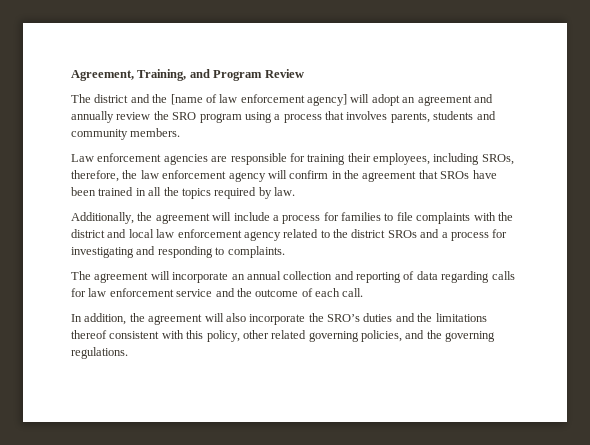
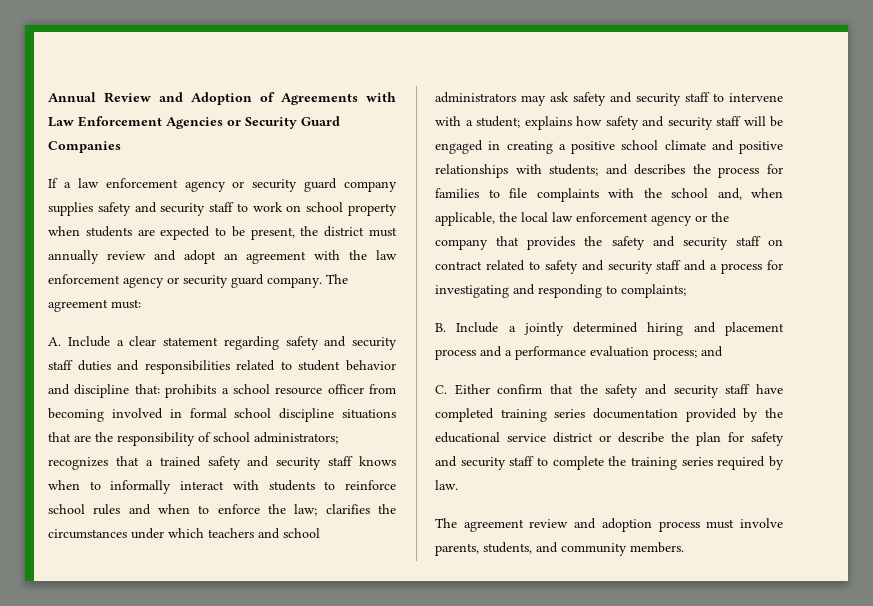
- Agreement, Training, and Program Review
- The district and the [name of law enforcement agency] will adopt an agreement and annually review the SRO program using a process that involves parents, students and community members.
- Law enforcement agencies are responsible for training their employees, including SROs, therefore, the law enforcement agency will confirm in the agreement that SROs have been trained in all the topics required by law.
- Additionally, the agreement will include a process for families to file complaints with the district and local law enforcement agency related to the district SROs and a process for investigating and responding to complaints.
- The agreement will incorporate an annual collection and reporting of data regarding calls for law enforcement service and the outcome of each call.
- In addition, the agreement will also incorporate the SRO’s duties and the limitations thereof consistent with this policy, other related governing policies, and the governing regulations.
+ Annual Review and Adoption of Agreements with Law Enforcement Agencies or Security Guard Companies
+ If a law enforcement agency or security guard company supplies safety and security staff to work on school property when students are expected to be present, the district must annually review and adopt an agreement with the law enforcement agency or security guard company. The agreement must:
+ A. Include a clear statement regarding safety and security staff duties and responsibilities related to student behavior and discipline that: prohibits a school resource officer from becoming involved in formal school discipline situations that are the responsibility of school administrators; recognizes that a trained safety and security staff knows when to informally interact with students to reinforce school rules and when to enforce the law; clarifies the circumstances under which teachers and school administrators may ask safety and security staff to intervene with a student; explains how safety and security staff will be engaged in creating a positive school climate and positive relationships with students; and describes the process for families to file complaints with the school and, when applicable, the local law enforcement agency or the company that provides the safety and security staff on contract related to safety and security staff and a process for investigating and responding to complaints;
+ B. Include a jointly determined hiring and placement process and a performance evaluation process; and
+ C. Either confirm that the safety and security staff have completed training series documentation provided by the educational service district or describe the plan for safety and security staff to complete the training series required by law.
+ The agreement review and adoption process must involve parents, students, and community members.

